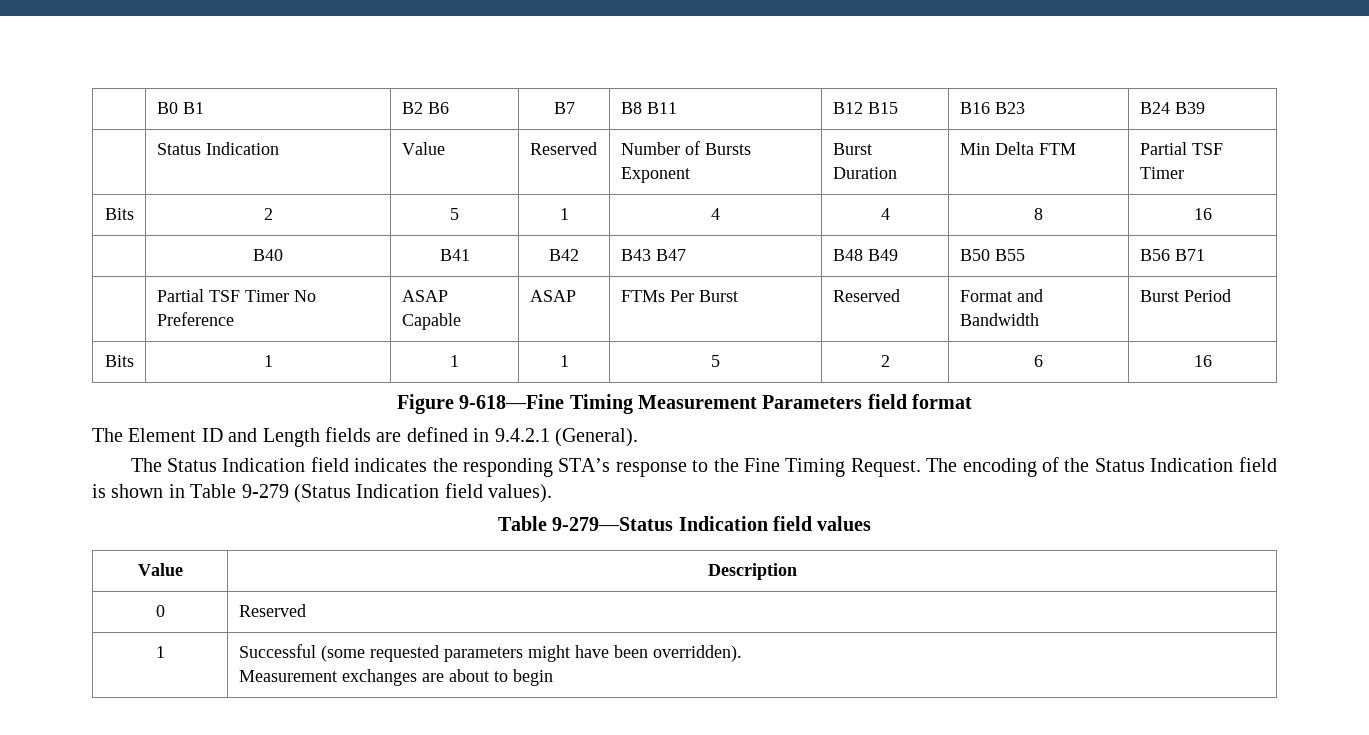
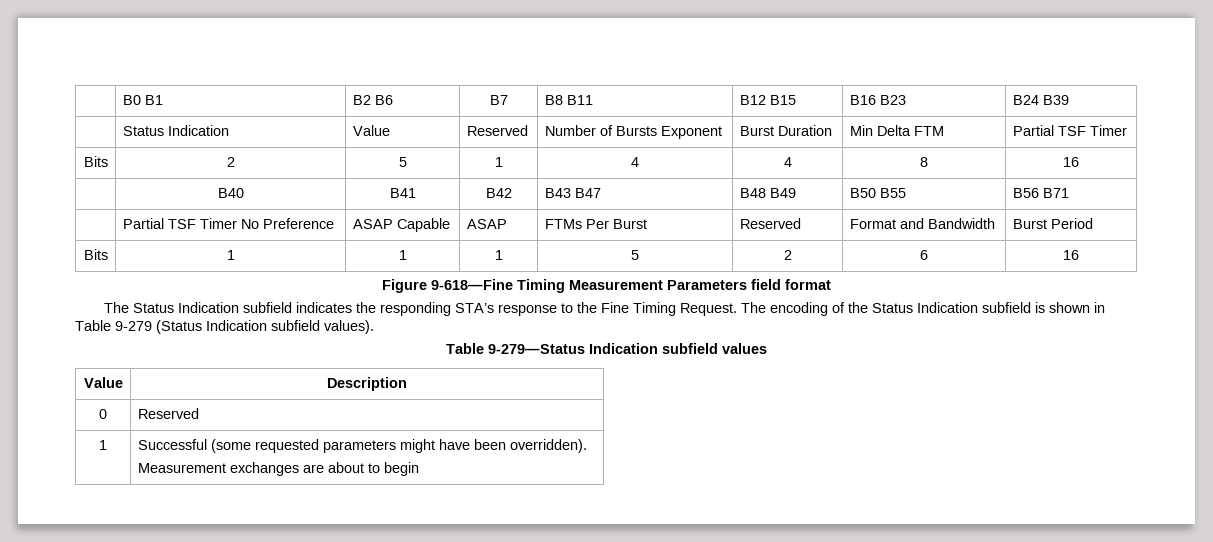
- The Element ID and Length fields are defined in 9.4.2.1 (General).
- The Status Indication field indicates the responding STA’s response to the Fine Timing Request.
+ The Status Indication subfield indicates the responding STA’s response to the Fine Timing Request.
- The encoding of the Status Indication field is shown in Table 9-279 (Status Indication field values).
+ The encoding of the Status Indication subfield is shown in Table 9-279 (Status Indication subfield values).
- Table 9-279—Status Indication field values
+ Table 9-279—Status Indication subfield values

